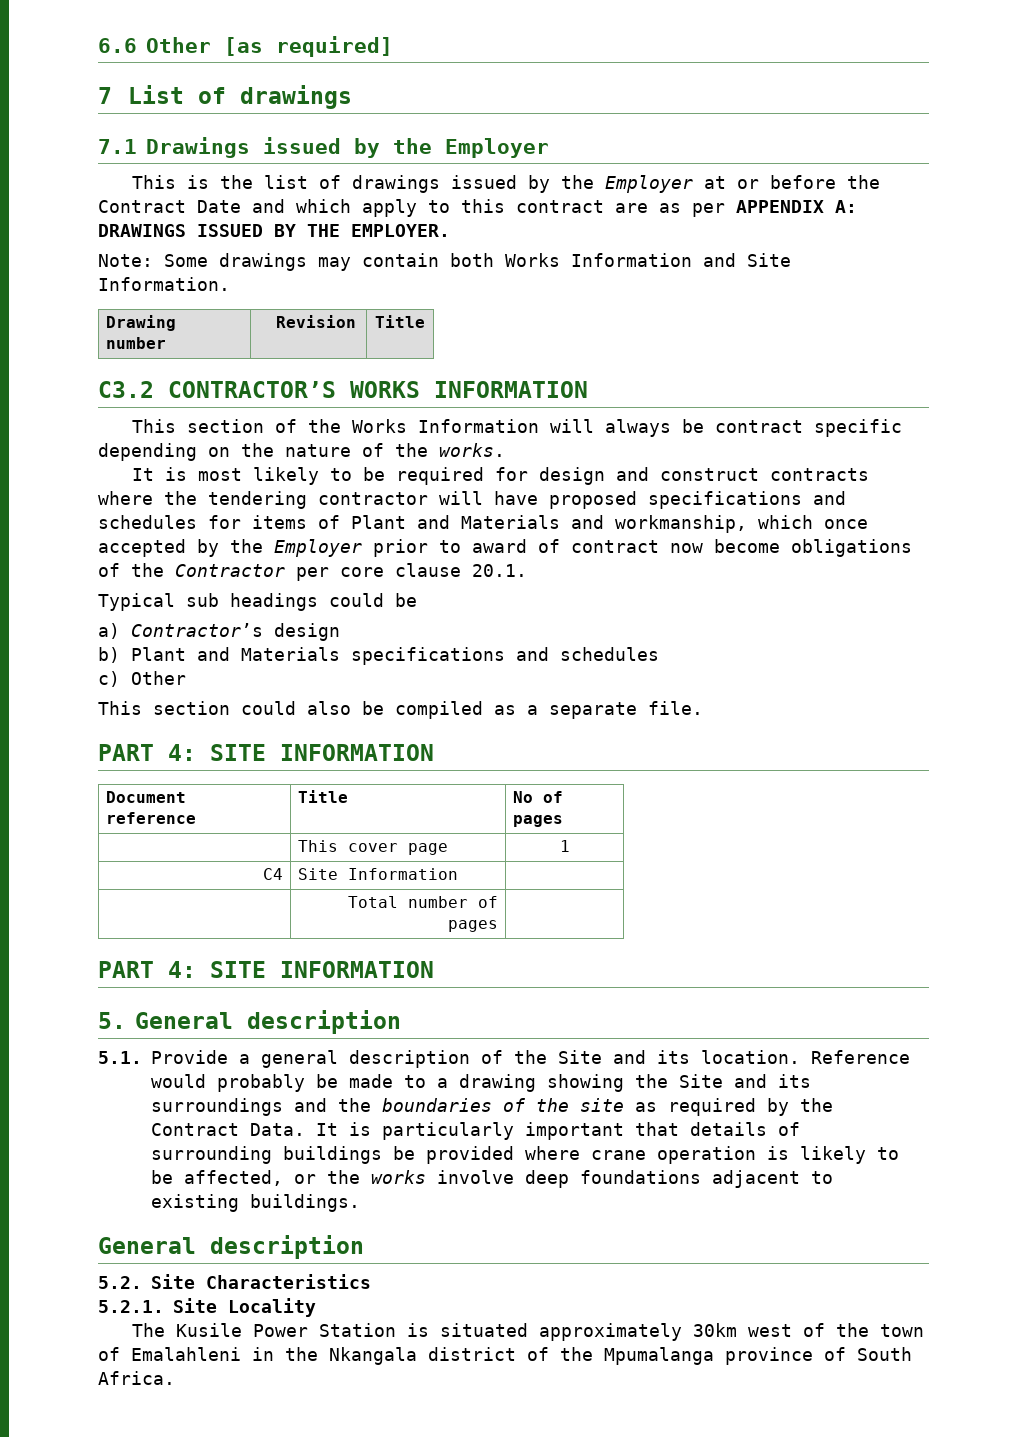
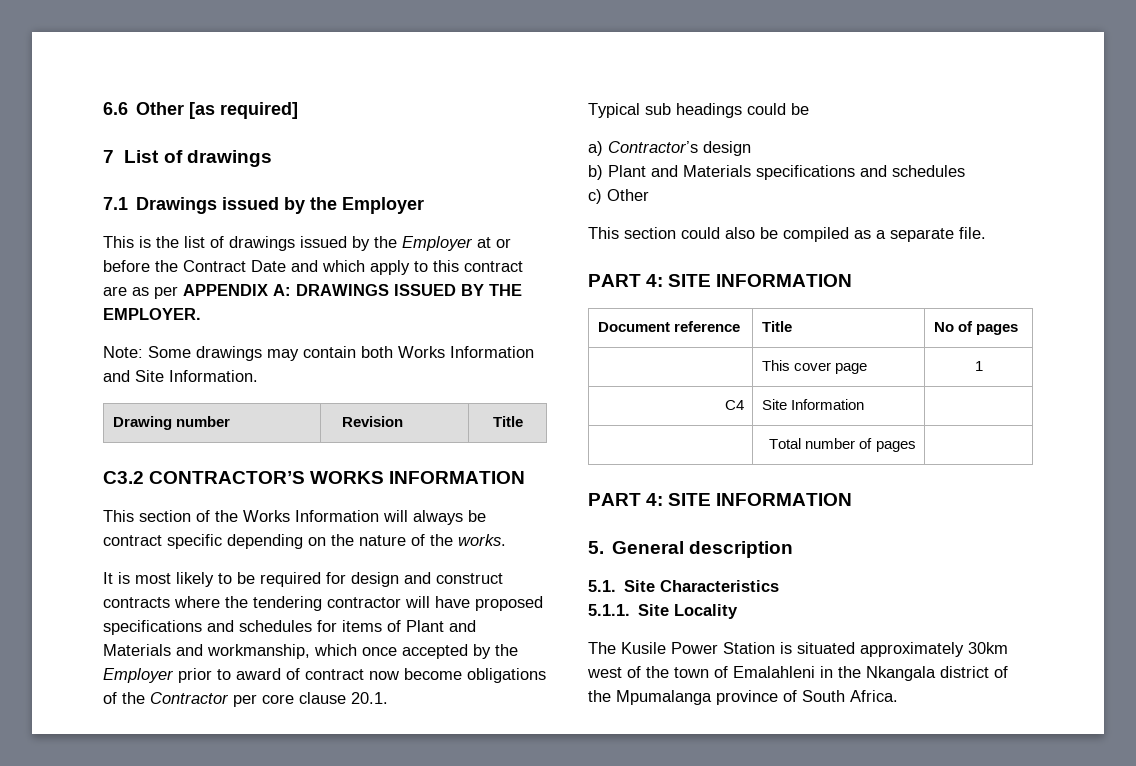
- 5.1. Provide a general description of the Site and its location. Reference would probably be made to a drawing showing the Site and its surroundings and the boundaries of the site as required by the Contract Data. It is particularly important that details of surrounding buildings be provided where crane operation is likely to be affected, or the works involve deep foundations adjacent to existing buildings.
- General description
- 5.2. Site Characteristics
+ 5.1. Site Characteristics
- 5.2.1. Site Locality
+ 5.1.1. Site Locality

